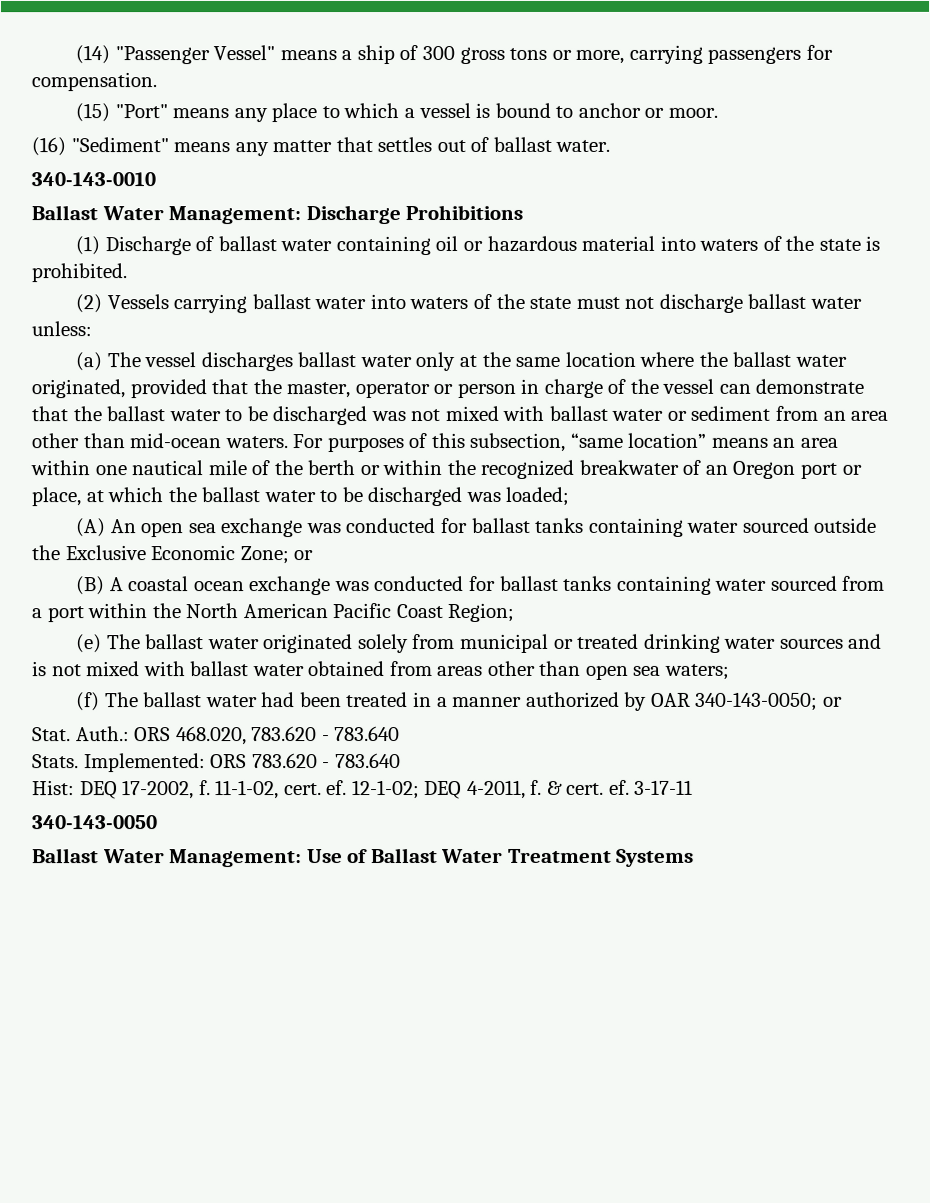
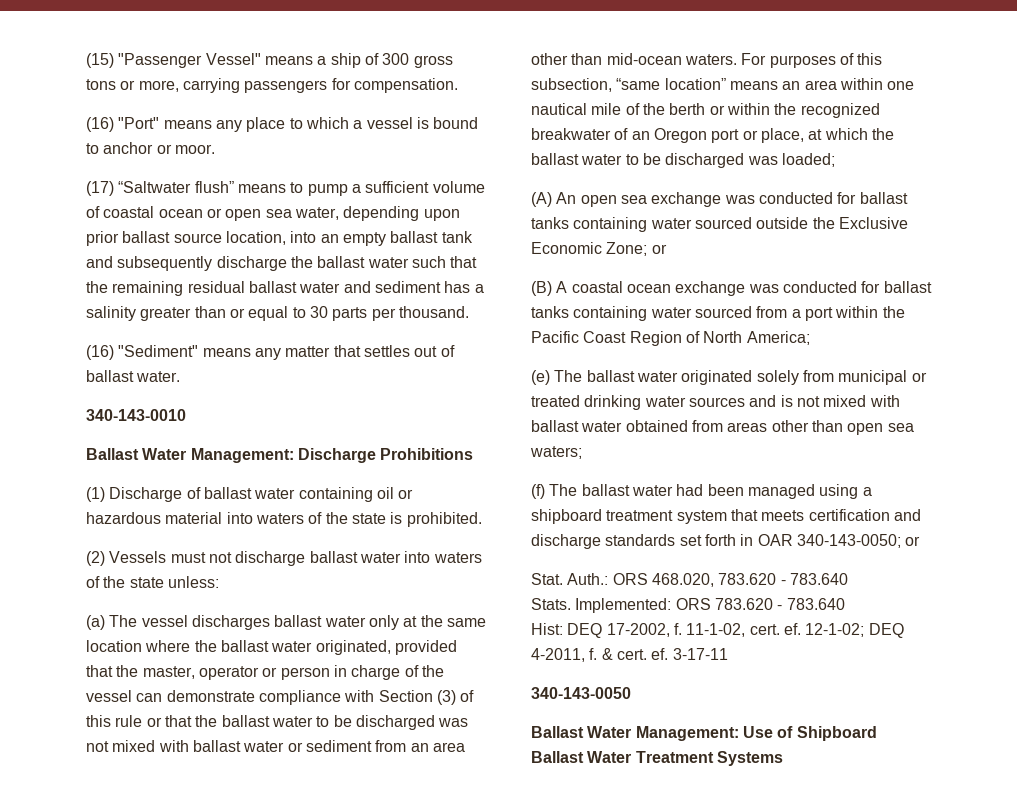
- (14) "Passenger Vessel" means a ship of 300 gross tons or more, carrying passengers for compensation.
+ (15) "Passenger Vessel" means a ship of 300 gross tons or more, carrying passengers for compensation.
- (15) "Port" means any place to which a vessel is bound to anchor or moor.
+ (16) "Port" means any place to which a vessel is bound to anchor or moor.
+ (17) “Saltwater flush” means to pump a sufficient volume of coastal ocean or open sea water, depending upon prior ballast source location, into an empty ballast tank and subsequently discharge the ballast water such that the remaining residual ballast water and sediment has a salinity greater than or equal to 30 parts per thousand.
- (2) Vessels carrying ballast water into waters of the state must not discharge ballast water unless:
+ (2) Vessels must not discharge ballast water into waters of the state unless:
- (a) The vessel discharges ballast water only at the same location where the ballast water originated, provided that the master, operator or person in charge of the vessel can demonstrate that the ballast water to be discharged was not mixed with ballast water or sediment from an area other than mid-ocean waters.
+ (a) The vessel discharges ballast water only at the same location where the ballast water originated, provided that the master, operator or person in charge of the vessel can demonstrate compliance with Section (3) of this rule or that the ballast water to be discharged was not mixed with ballast water or sediment from an area other than mid-ocean waters.
- (B) A coastal ocean exchange was conducted for ballast tanks containing water sourced from a port within the North American Pacific Coast Region;
+ (B) A coastal ocean exchange was conducted for ballast tanks containing water sourced from a port within the Pacific Coast Region of North America;
- (f) The ballast water had been treated in a manner authorized by OAR 340-143-0050; or
+ (f) The ballast water had been managed using a shipboard treatment system that meets certification and discharge standards set forth in OAR 340-143-0050; or
- Ballast Water Management: Use of Ballast Water Treatment Systems
+ Ballast Water Management: Use of Shipboard Ballast Water Treatment Systems

